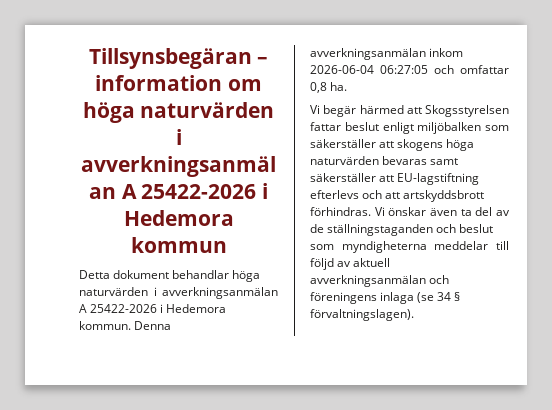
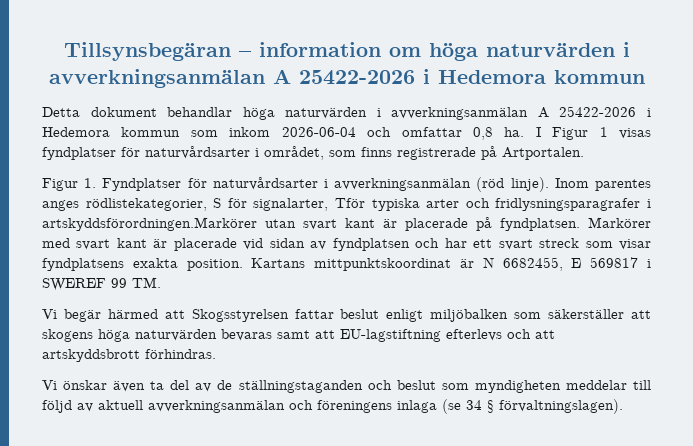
- Detta dokument behandlar höga naturvärden i avverkningsanmälan A 25422-2026 i Hedemora kommun. Denna avverkningsanmälan inkom 2026-06-04 06:27:05 och omfattar 0,8 ha.
+ Detta dokument behandlar höga naturvärden i avverkningsanmälan A 25422-2026 i Hedemora kommun som inkom 2026-06-04 och omfattar 0,8 ha. I Figur 1 visas fyndplatser för naturvårdsarter i området, som finns registrerade på Artportalen.
+ Figur 1. Fyndplatser för naturvårdsarter i avverkningsanmälan (röd linje). Inom parentes anges rödlistekategorier, S för signalarter, Tför typiska arter och fridlysningsparagrafer i artskyddsförordningen.Markörer utan svart kant är placerade på fyndplatsen. Markörer med svart kant är placerade vid sidan av fyndplatsen och har ett svart streck som visar fyndplatsens exakta position. Kartans mittpunktskoordinat är N 6682455, E 569817 i SWEREF 99 TM.
- Vi begär härmed att Skogsstyrelsen fattar beslut enligt miljöbalken som säkerställer att skogens höga naturvärden bevaras samt säkerställer att EU-lagstiftning efterlevs och att artskyddsbrott förhindras. Vi önskar även ta del av de ställningstaganden och beslut som myndigheterna meddelar till följd av aktuell avverkningsanmälan och föreningens inlaga (se 34 § förvaltningslagen).
+ Vi begär härmed att Skogsstyrelsen fattar beslut enligt miljöbalken som säkerställer att skogens höga naturvärden bevaras samt att EU-lagstiftning efterlevs och att artskyddsbrott förhindras.
+ Vi önskar även ta del av de ställningstaganden och beslut som myndigheten meddelar till följd av aktuell avverkningsanmälan och föreningens inlaga (se 34 § förvaltningslagen).

